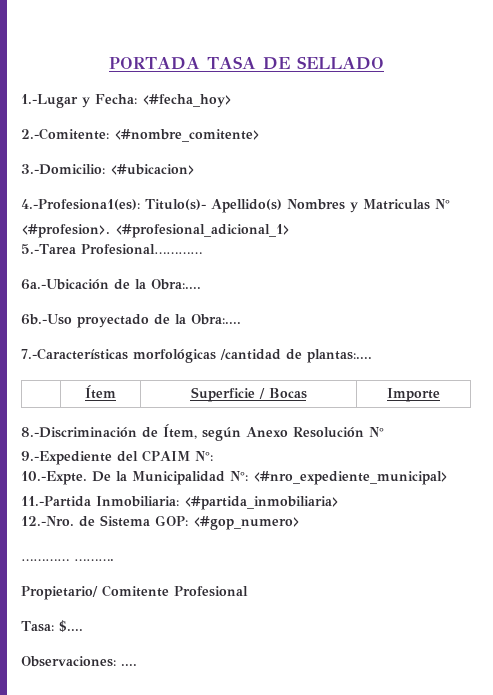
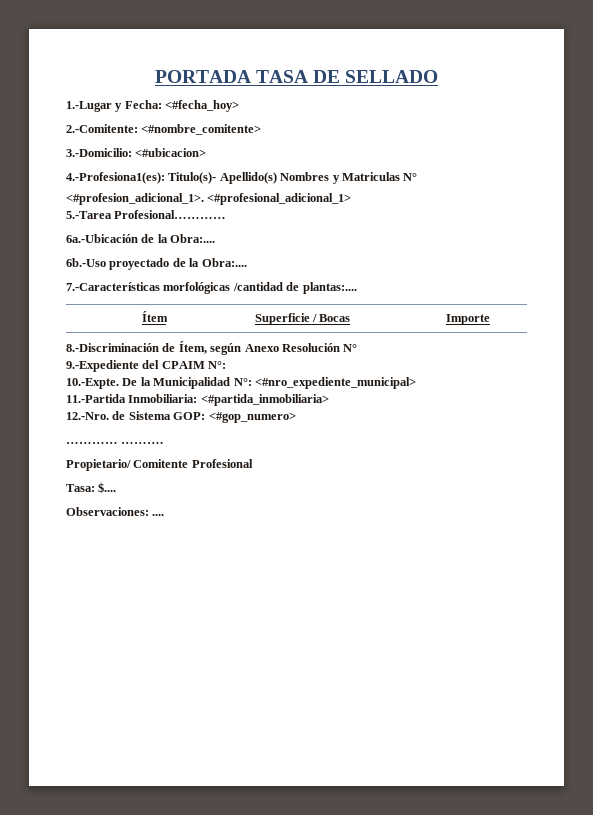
- <#profesion>.
+ <#profesion_adicional_1>.

